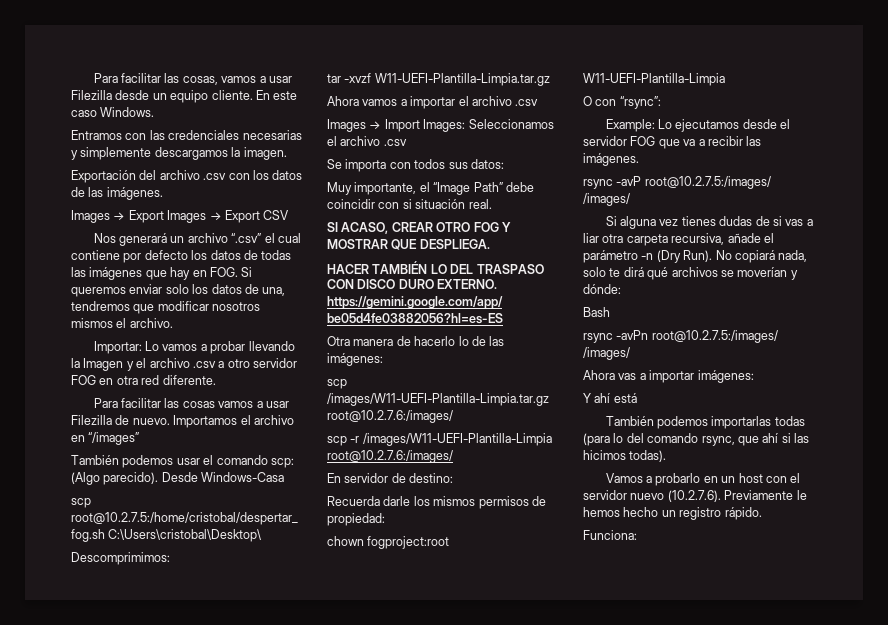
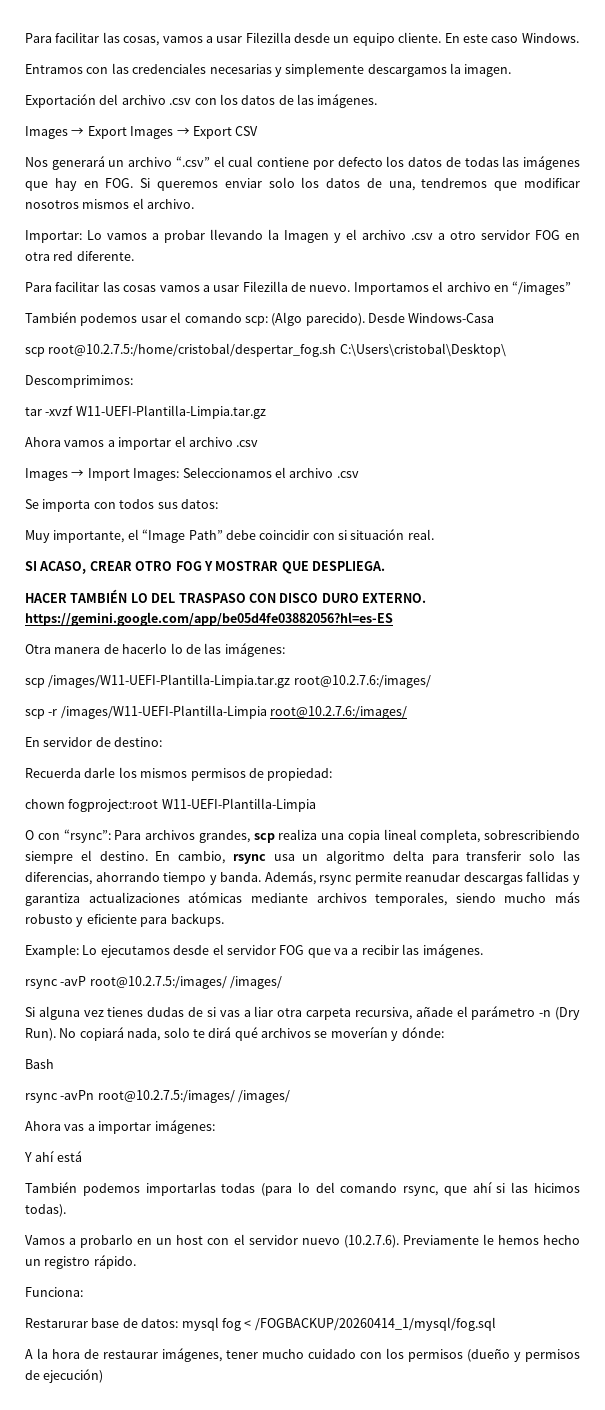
- O con “rsync”:
+ O con “rsync”: Para archivos grandes, scp realiza una copia lineal completa, sobrescribiendo siempre el destino. En cambio, rsync usa un algoritmo delta para transferir solo las diferencias, ahorrando tiempo y banda. Además, rsync permite reanudar descargas fallidas y garantiza actualizaciones atómicas mediante archivos temporales, siendo mucho más robusto y eficiente para backups.
+ Restarurar base de datos: mysql fog < /FOGBACKUP/20260414_1/mysql/fog.sql
+ A la hora de restaurar imágenes, tener mucho cuidado con los permisos (dueño y permisos de ejecución)

